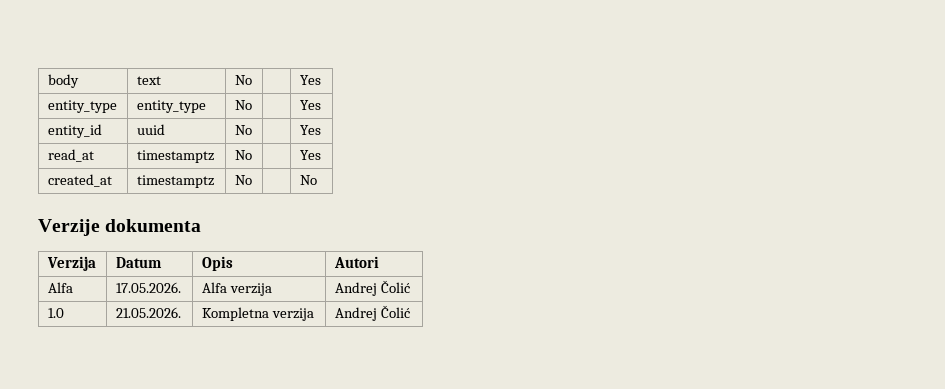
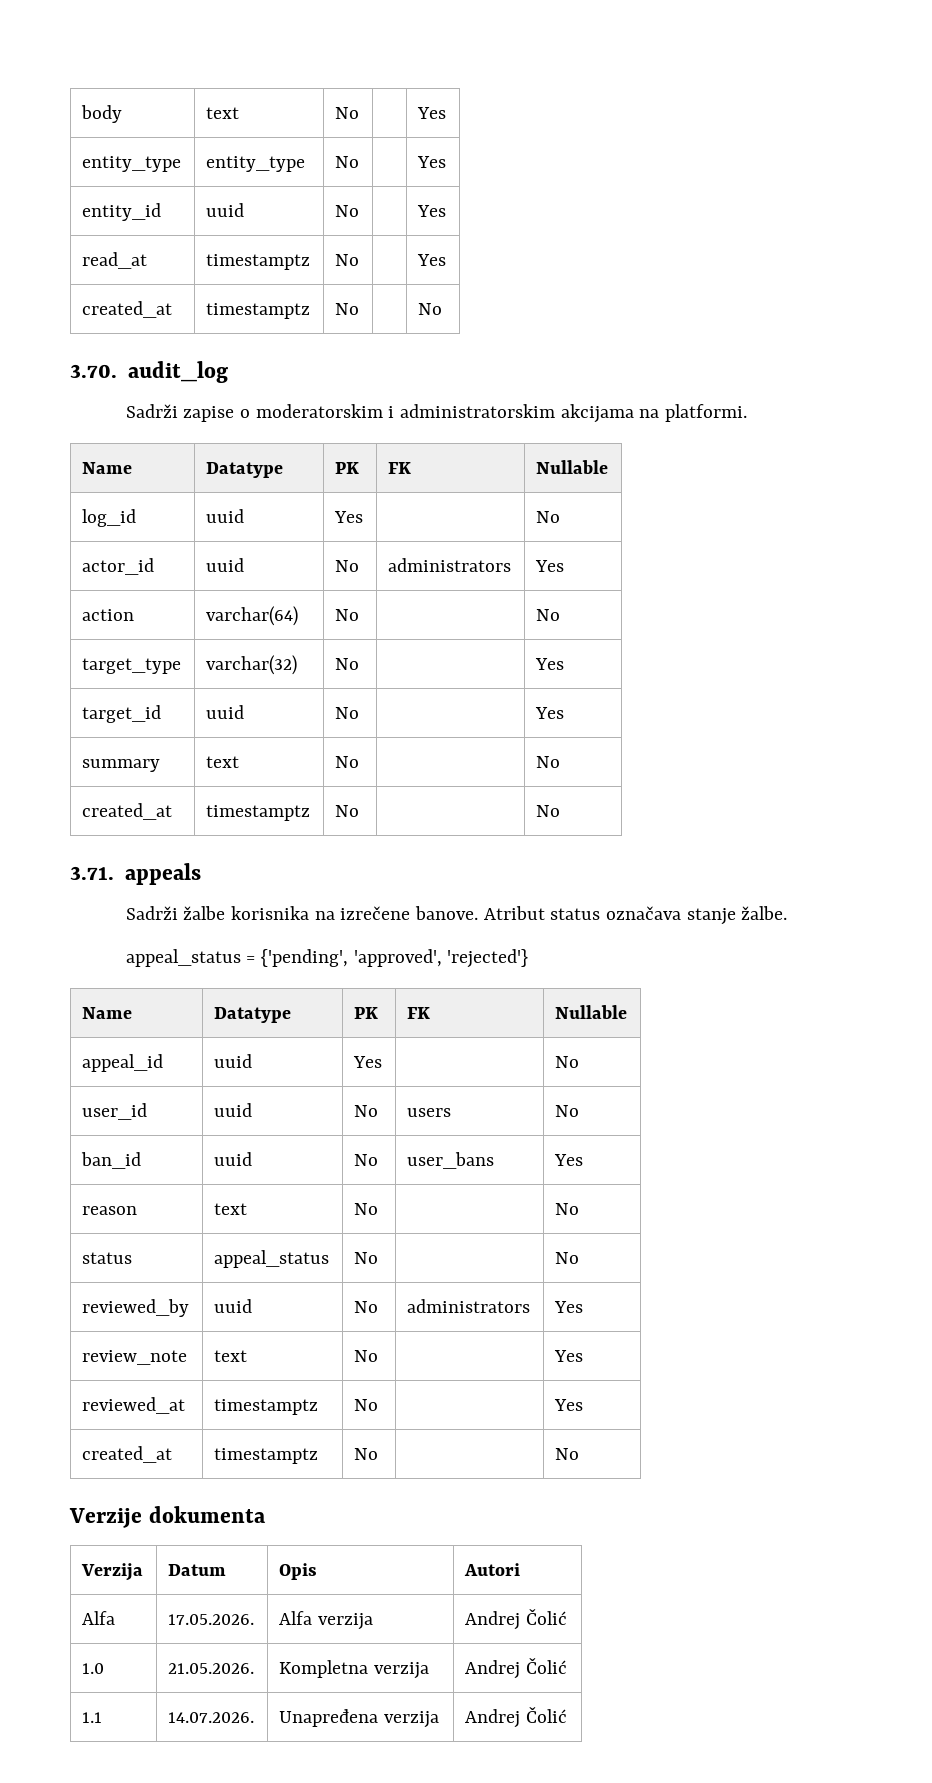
+ 3.70. audit_log
+ Sadrži zapise o moderatorskim i administratorskim akcijama na platformi.
+ Name | Datatype | PK | FK | Nullable
+ log_id | uuid | Yes | | No
+ actor_id | uuid | No | administrators | Yes
+ action | varchar(64) | No | | No
+ target_type | varchar(32) | No | | Yes
+ target_id | uuid | No | | Yes
+ summary | text | No | | No
+ created_at | timestamptz | No | | No
+ 3.71. appeals
+ Sadrži žalbe korisnika na izrečene banove. Atribut status označava stanje žalbe.
+ appeal_status = {'pending', 'approved', 'rejected'}
+ Name | Datatype | PK | FK | Nullable
+ appeal_id | uuid | Yes | | No
+ user_id | uuid | No | users | No
+ ban_id | uuid | No | user_bans | Yes
+ reason | text | No | | No
+ status | appeal_status | No | | No
+ reviewed_by | uuid | No | administrators | Yes
+ review_note | text | No | | Yes
+ reviewed_at | timestamptz | No | | Yes
+ created_at | timestamptz | No | | No
+ 1.1 | 14.07.2026. | Unapređena verzija | Andrej Čolić

